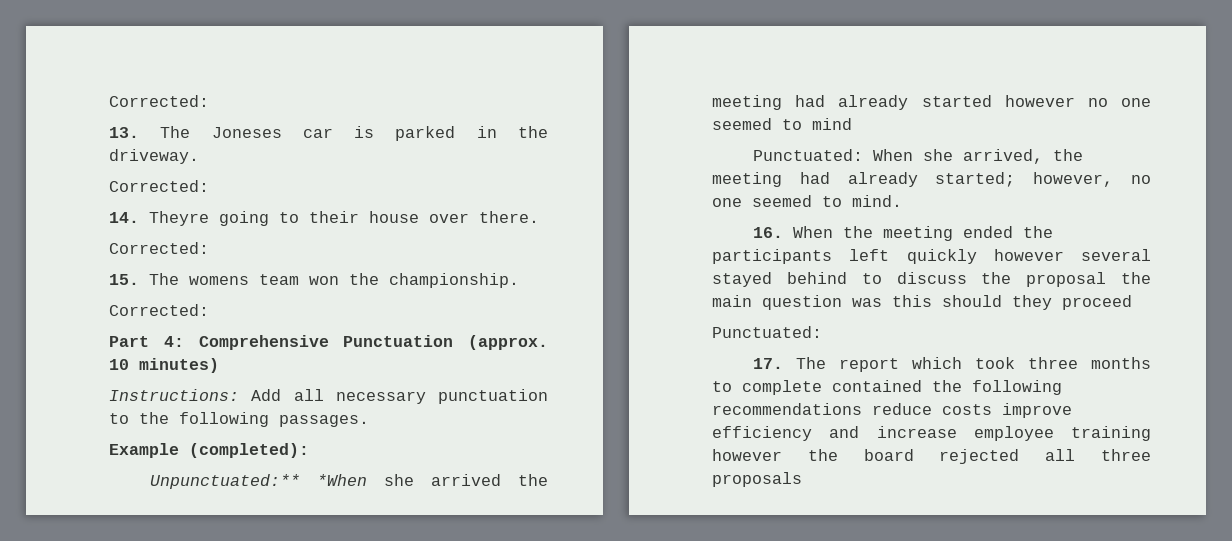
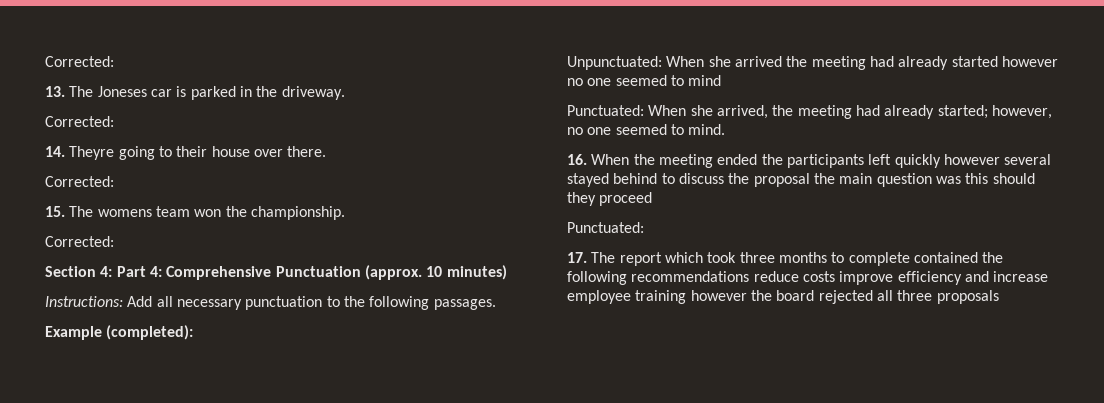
- Part 4: Comprehensive Punctuation (approx. 10 minutes)
+ Section 4: Part 4: Comprehensive Punctuation (approx. 10 minutes)
- Unpunctuated:** *When she arrived the meeting had already started however no one seemed to mind
+ Unpunctuated: When she arrived the meeting had already started however no one seemed to mind

